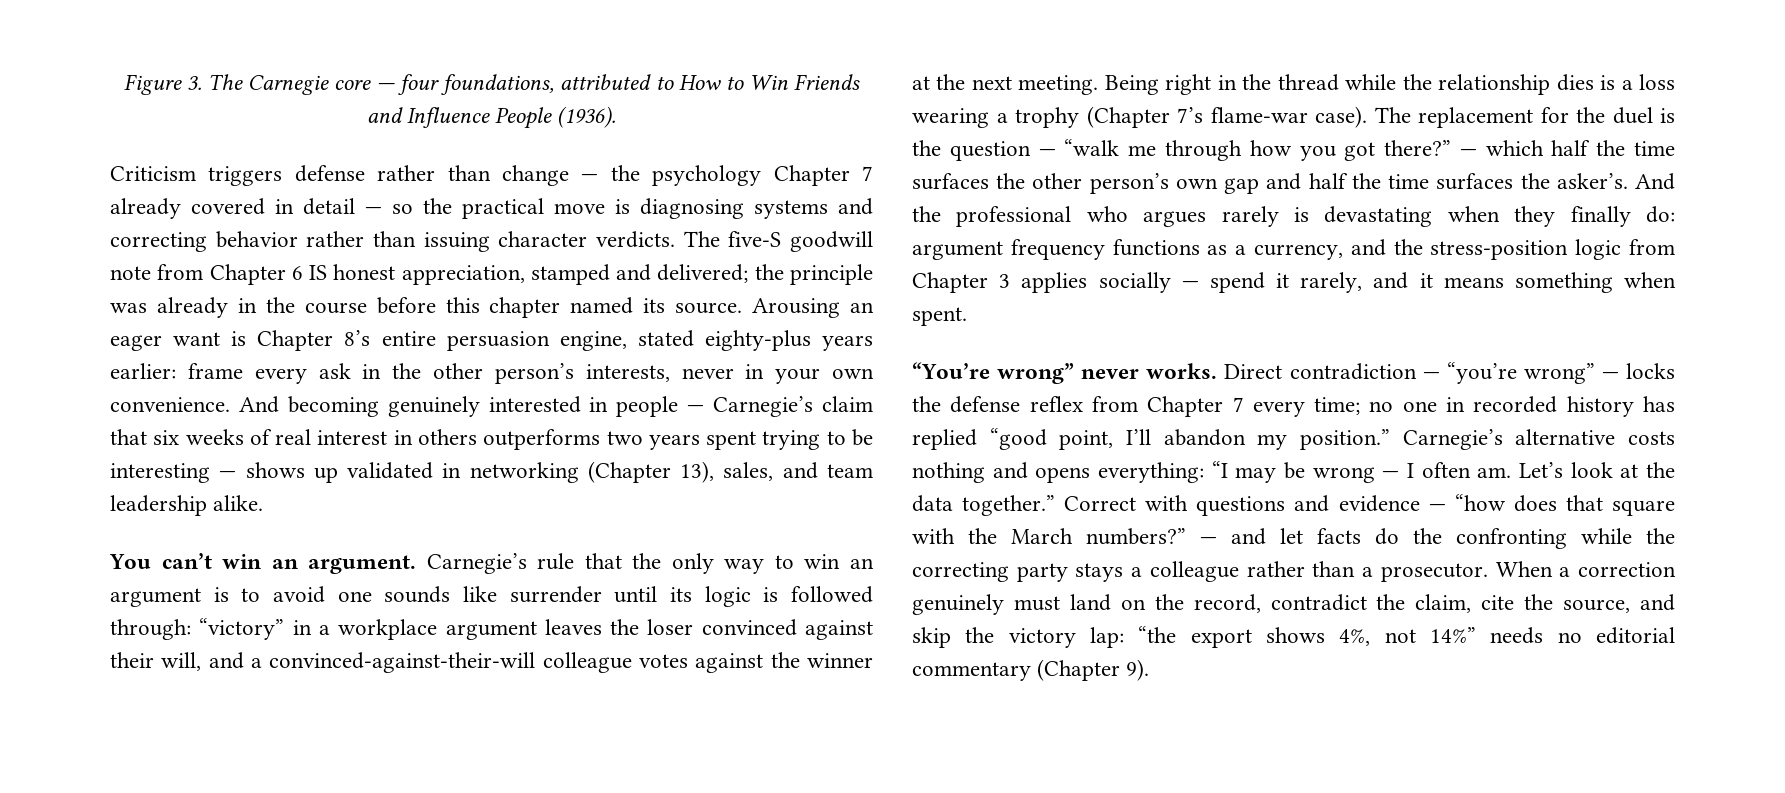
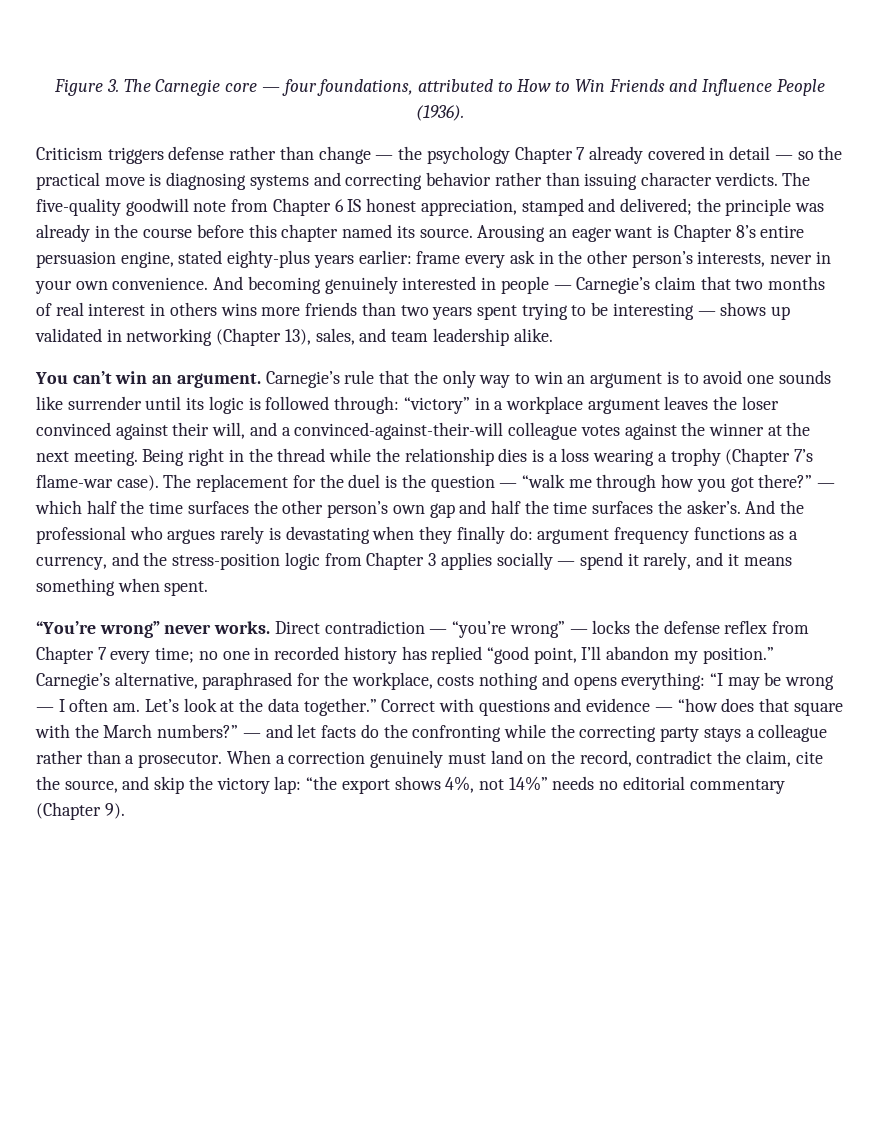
- The five-S goodwill note from Chapter 6 IS honest appreciation, stamped and delivered; the principle was already in the course before this chapter named its source.
+ The five-quality goodwill note from Chapter 6 IS honest appreciation, stamped and delivered; the principle was already in the course before this chapter named its source.
- And becoming genuinely interested in people — Carnegie’s claim that six weeks of real interest in others outperforms two years spent trying to be interesting — shows up validated in networking (Chapter 13), sales, and team leadership alike.
+ And becoming genuinely interested in people — Carnegie’s claim that two months of real interest in others wins more friends than two years spent trying to be interesting — shows up validated in networking (Chapter 13), sales, and team leadership alike.
- Carnegie’s alternative costs nothing and opens everything: “I may be wrong — I often am.
+ Carnegie’s alternative, paraphrased for the workplace, costs nothing and opens everything: “I may be wrong — I often am.

